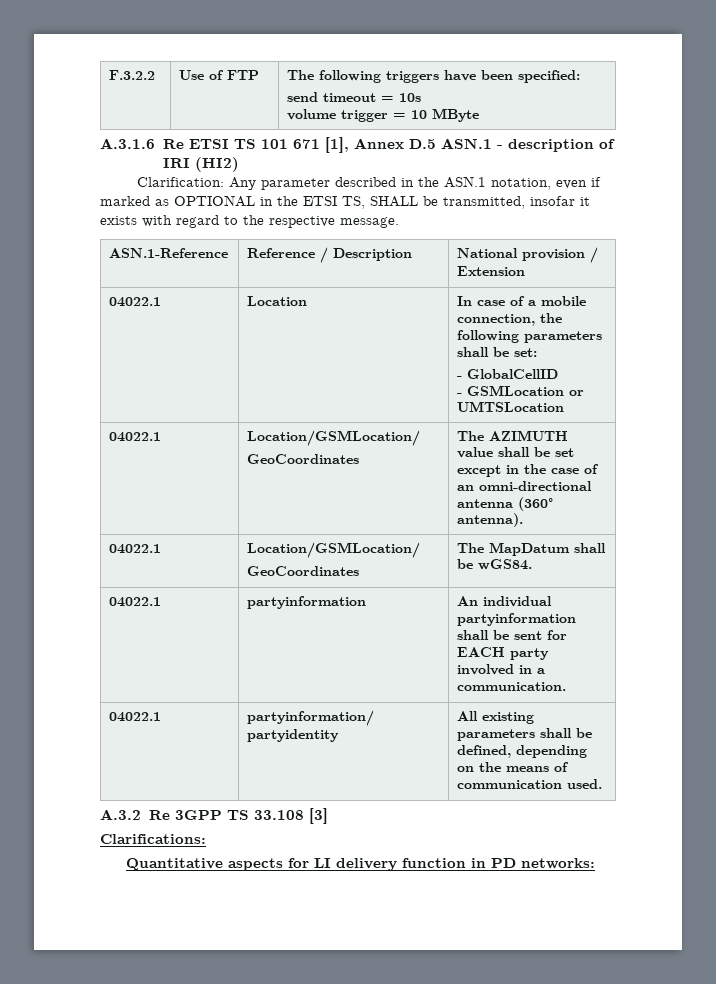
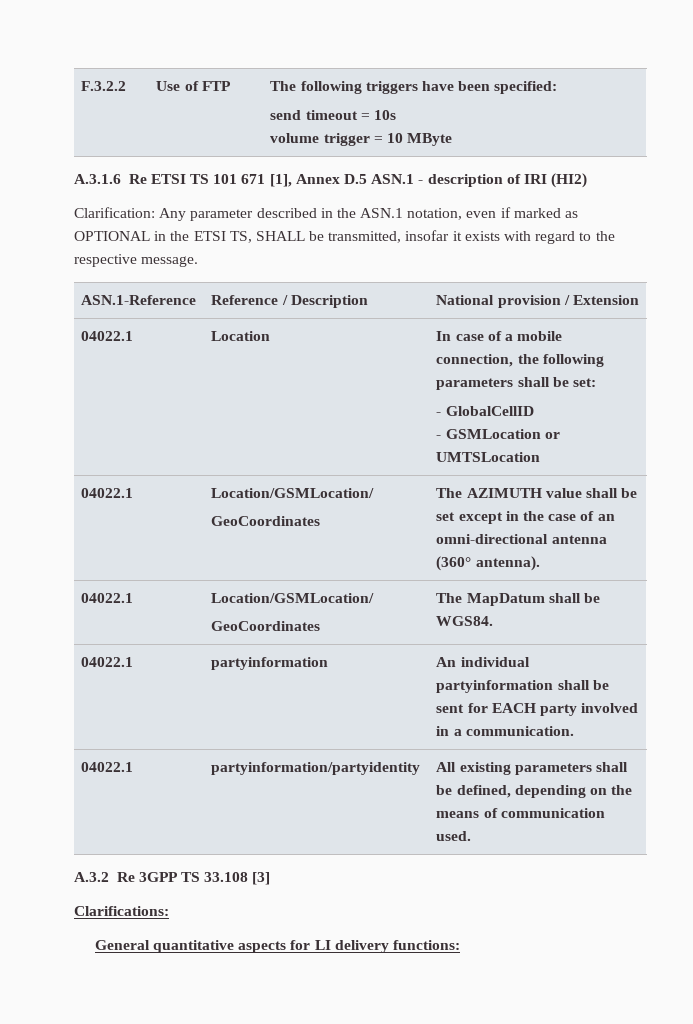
  04022.1 | Location | In case of a mobile connection, the following parameters shall be set:
  - GlobalCellID
  - GSMLocation or UMTSLocation
  04022.1 | Location/GSMLocation/
  GeoCoordinates | The AZIMUTH value shall be set except in the case of an omni-directional antenna (360° antenna).
  04022.1 | Location/GSMLocation/
- GeoCoordinates | The MapDatum shall be wGS84.
+ GeoCoordinates | The MapDatum shall be WGS84.
- Quantitative aspects for LI delivery function in PD networks:
+ General quantitative aspects for LI delivery functions:

